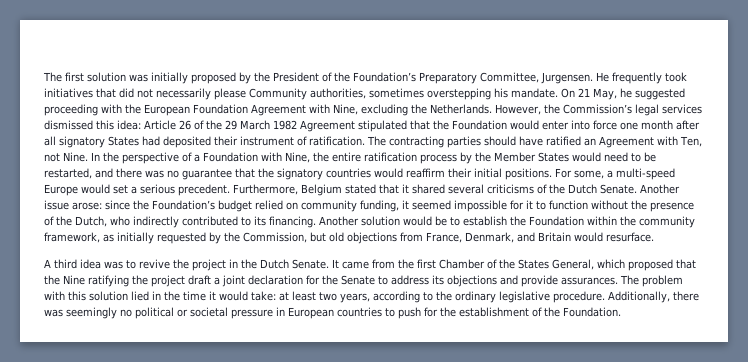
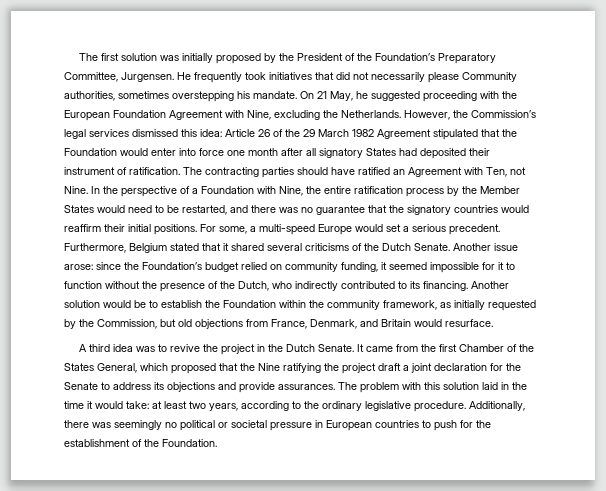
- The problem with this solution lied in the time it would take: at least two years, according to the ordinary legislative procedure.
+ The problem with this solution laid in the time it would take: at least two years, according to the ordinary legislative procedure.

